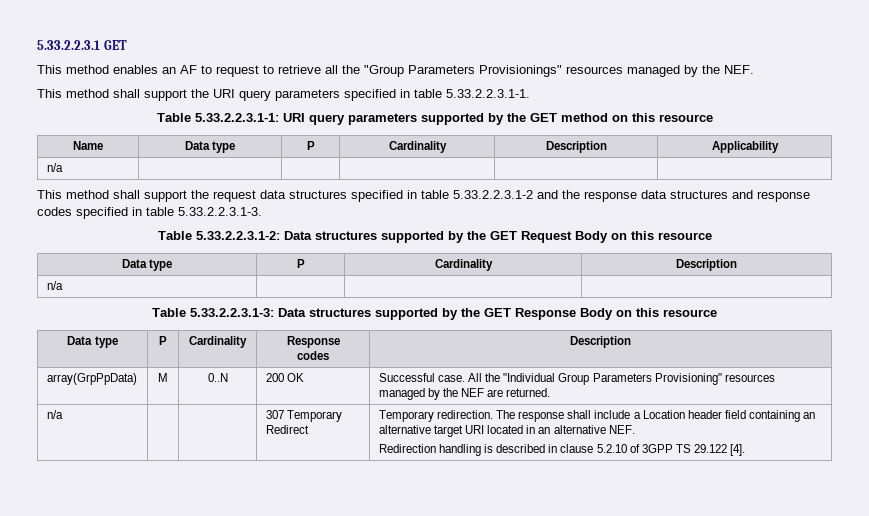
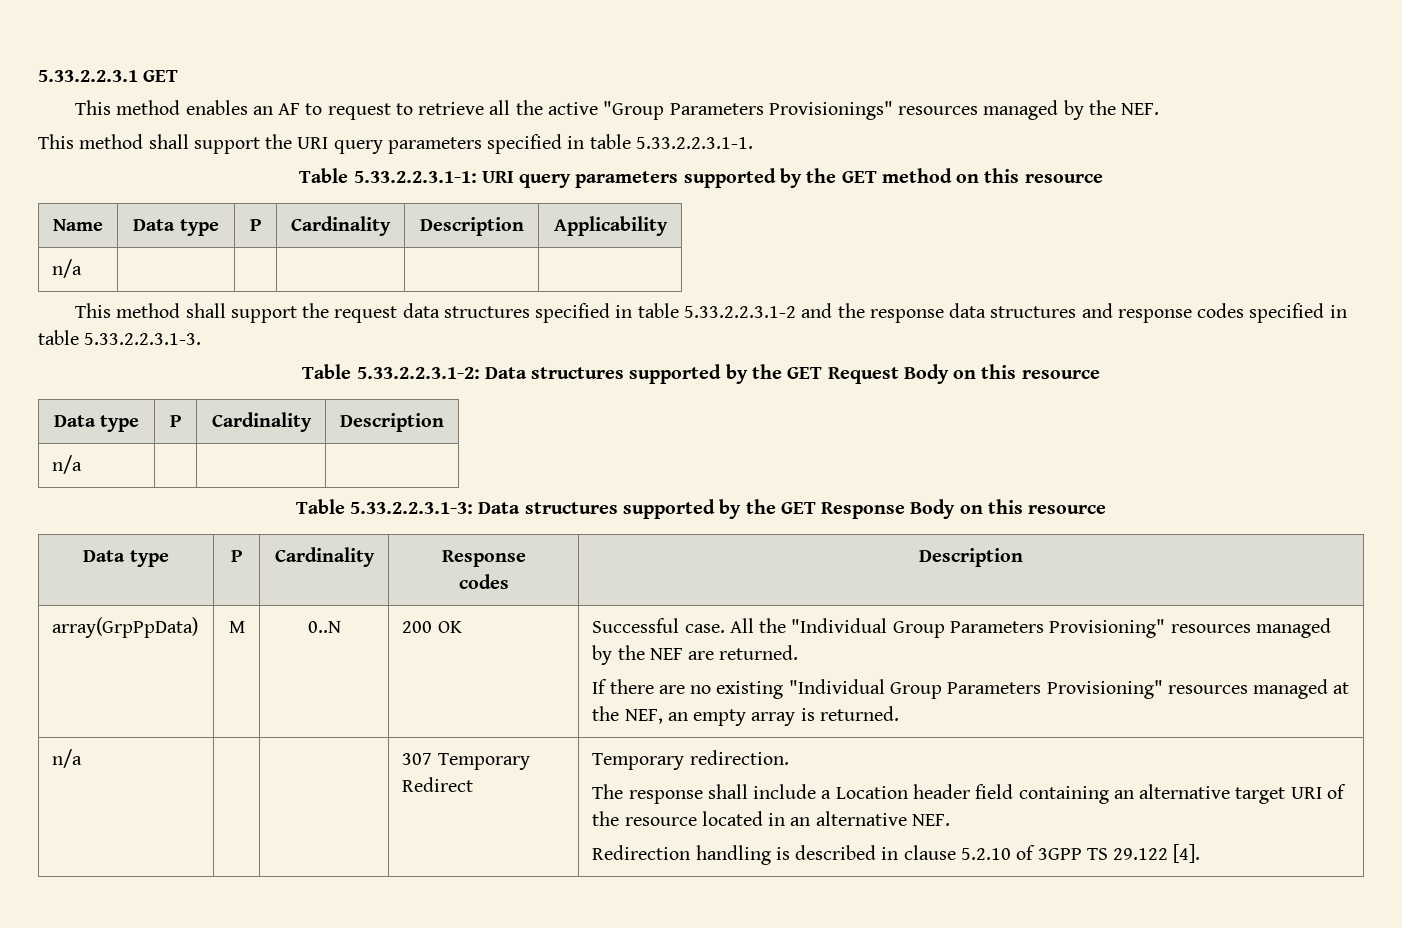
- This method enables an AF to request to retrieve all the "Group Parameters Provisionings" resources managed by the NEF.
+ This method enables an AF to request to retrieve all the active "Group Parameters Provisionings" resources managed by the NEF.
  array(GrpPpData) | M | 0..N | 200 OK | Successful case. All the "Individual Group Parameters Provisioning" resources managed by the NEF are returned.
+ If there are no existing "Individual Group Parameters Provisioning" resources managed at the NEF, an empty array is returned.
- n/a | | | 307 Temporary Redirect | Temporary redirection. The response shall include a Location header field containing an alternative target URI located in an alternative NEF.
+ n/a | | | 307 Temporary Redirect | Temporary redirection.
+ The response shall include a Location header field containing an alternative target URI of the resource located in an alternative NEF.

